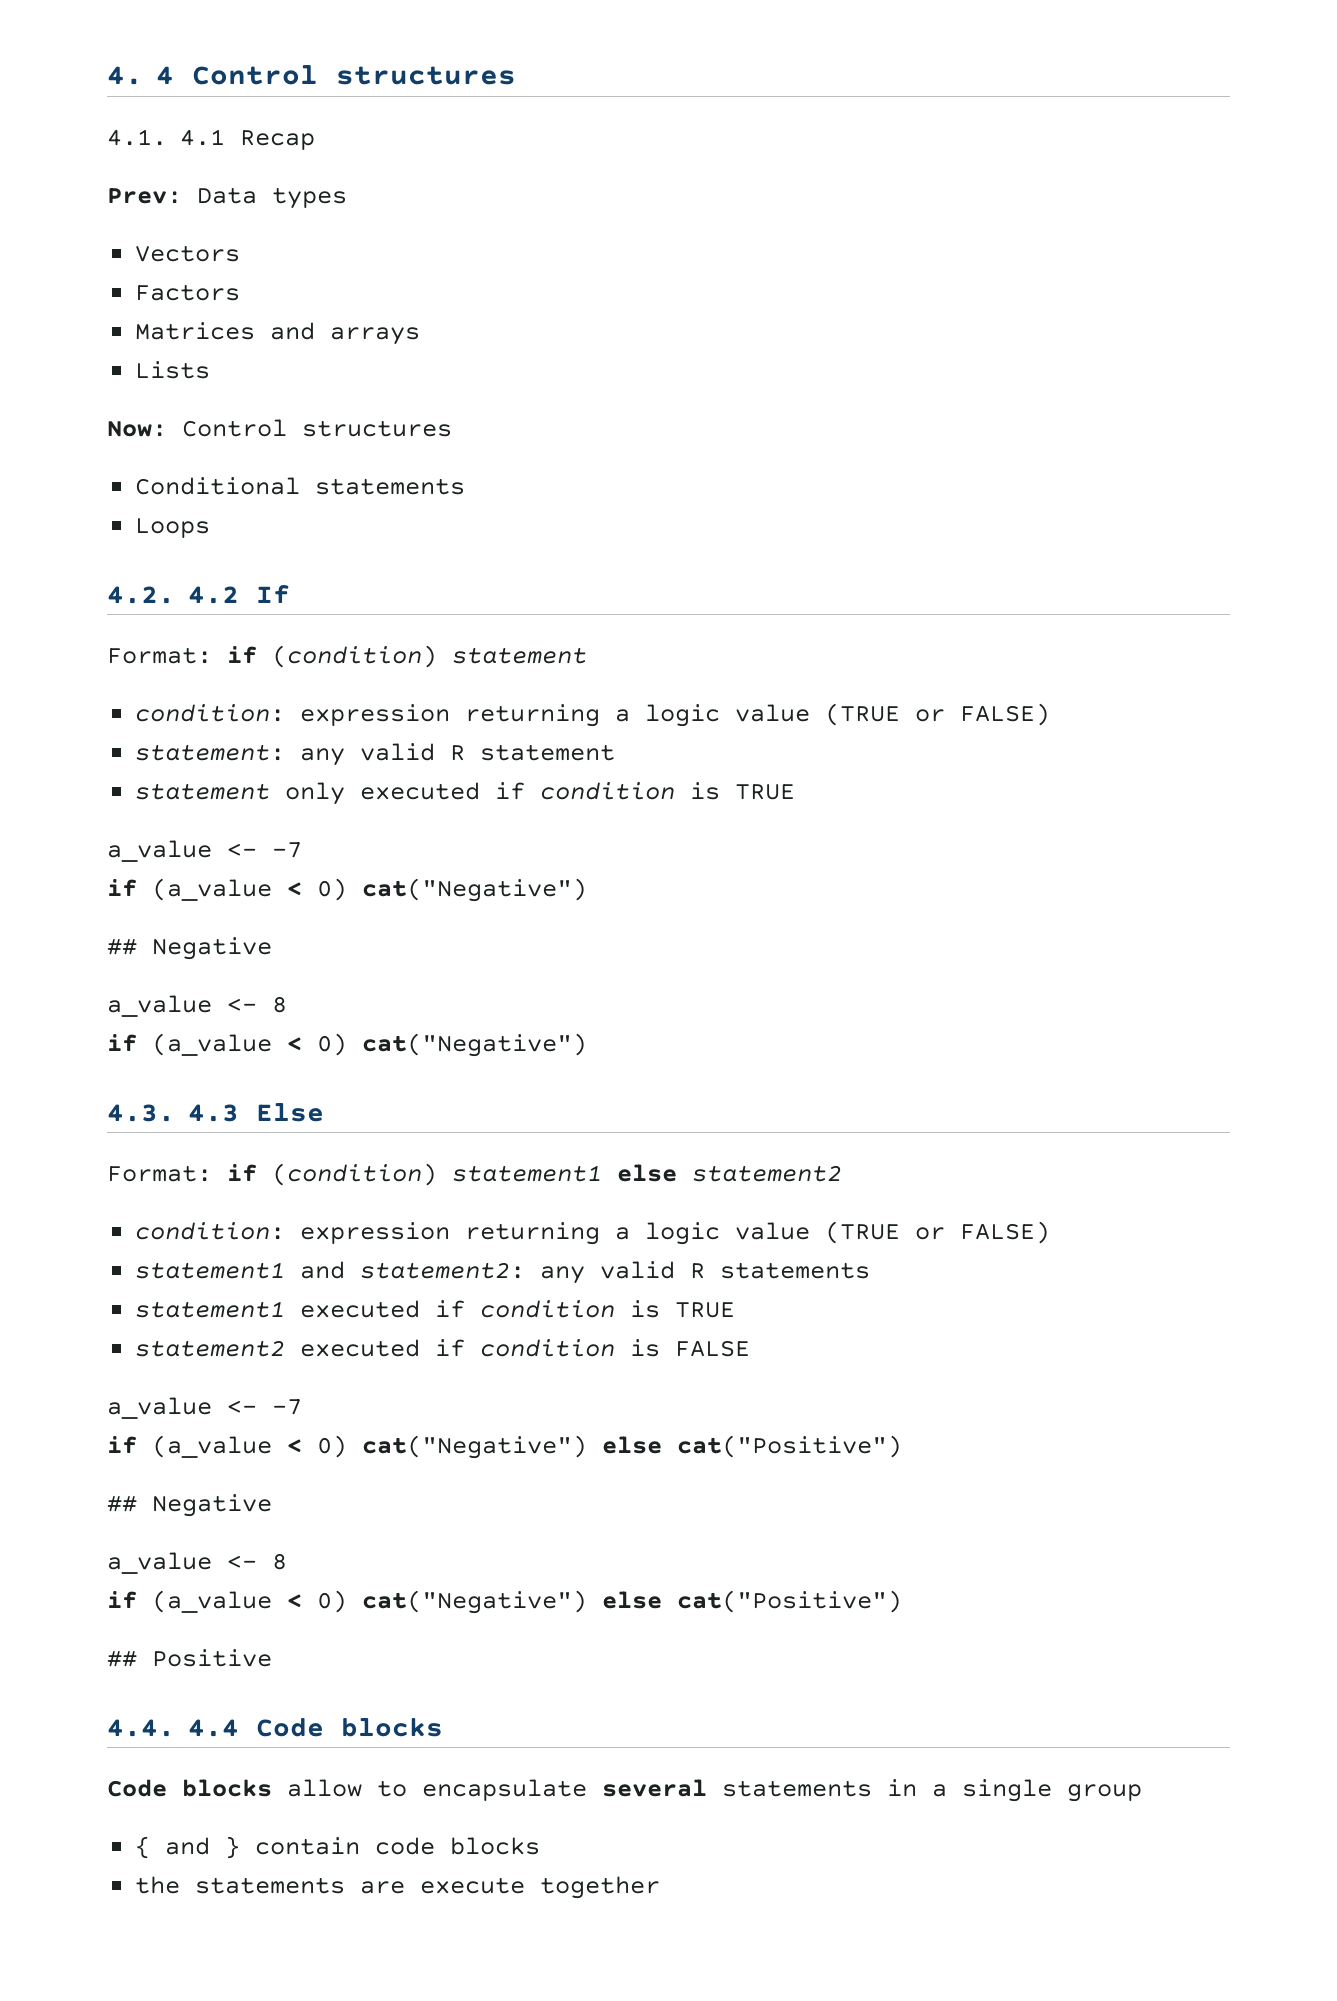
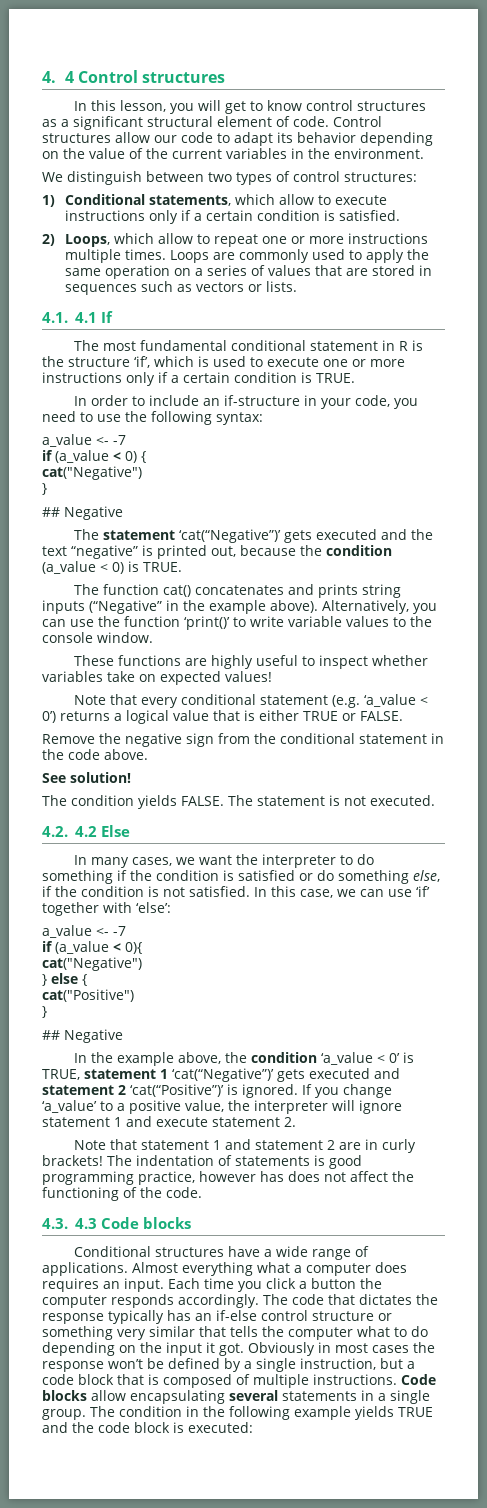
- 4.1. 4.1 Recap
- Prev: Data types
- Vectors
- Factors
- Matrices and arrays
- Lists
- Now: Control structures
- Conditional statements
- Loops
- 4.2. 4.2 If
- Format: if (condition) statement
- condition: expression returning a logic value (TRUE or FALSE)
- statement: any valid R statement
- statement only executed if condition is TRUE
+ In this lesson, you will get to know control structures as a significant structural element of code. Control structures allow our code to adapt its behavior depending on the value of the current variables in the environment.
+ We distinguish between two types of control structures:
+ 1) Conditional statements, which allow to execute instructions only if a certain condition is satisfied.
+ 2) Loops, which allow to repeat one or more instructions multiple times. Loops are commonly used to apply the same operation on a series of values that are stored in sequences such as vectors or lists.
+ 4.1. 4.1 If
+ The most fundamental conditional statement in R is the structure ‘if’, which is used to execute one or more instructions only if a certain condition is TRUE.
+ In order to include an if-structure in your code, you need to use the following syntax:
  a_value <- -7
- if (a_value < 0) cat("Negative")
+ if (a_value < 0) {
+ cat("Negative")
+ }
  ## Negative
- a_value <- 8
- if (a_value < 0) cat("Negative")
- 4.3. 4.3 Else
- Format: if (condition) statement1 else statement2
- condition: expression returning a logic value (TRUE or FALSE)
- statement1 and statement2: any valid R statements
- statement1 executed if condition is TRUE
- statement2 executed if condition is FALSE
+ The statement ‘cat(“Negative”)’ gets executed and the text “negative” is printed out, because the condition (a_value < 0) is TRUE.
+ The function cat() concatenates and prints string inputs (“Negative” in the example above). Alternatively, you can use the function ‘print()’ to write variable values to the console window.
+ These functions are highly useful to inspect whether variables take on expected values!
+ Note that every conditional statement (e.g. ‘a_value < 0’) returns a logical value that is either TRUE or FALSE.
+ Remove the negative sign from the conditional statement in the code above.
+ See solution!
+ The condition yields FALSE. The statement is not executed.
+ 4.2. 4.2 Else
+ In many cases, we want the interpreter to do something if the condition is satisfied or do something else, if the condition is not satisfied. In this case, we can use ‘if’ together with ‘else’:
  a_value <- -7
- if (a_value < 0) cat("Negative") else cat("Positive")
+ if (a_value < 0){
+ cat("Negative")
+ } else {
+ cat("Positive")
+ }
  ## Negative
- a_value <- 8
- if (a_value < 0) cat("Negative") else cat("Positive")
- ## Positive
- 4.4. 4.4 Code blocks
- Code blocks allow to encapsulate several statements in a single group
- { and } contain code blocks
- the statements are execute together
+ In the example above, the condition ‘a_value < 0’ is TRUE, statement 1 ‘cat(“Negative”)’ gets executed and statement 2 ‘cat(“Positive”)’ is ignored. If you change ‘a_value’ to a positive value, the interpreter will ignore statement 1 and execute statement 2.
+ Note that statement 1 and statement 2 are in curly brackets! The indentation of statements is good programming practice, however has does not affect the functioning of the code.
+ 4.3. 4.3 Code blocks
+ Conditional structures have a wide range of applications. Almost everything what a computer does requires an input. Each time you click a button the computer responds accordingly. The code that dictates the response typically has an if-else control structure or something very similar that tells the computer what to do depending on the input it got. Obviously in most cases the response won’t be defined by a single instruction, but a code block that is composed of multiple instructions. Code blocks allow encapsulating several statements in a single group. The condition in the following example yields TRUE and the code block is executed:

